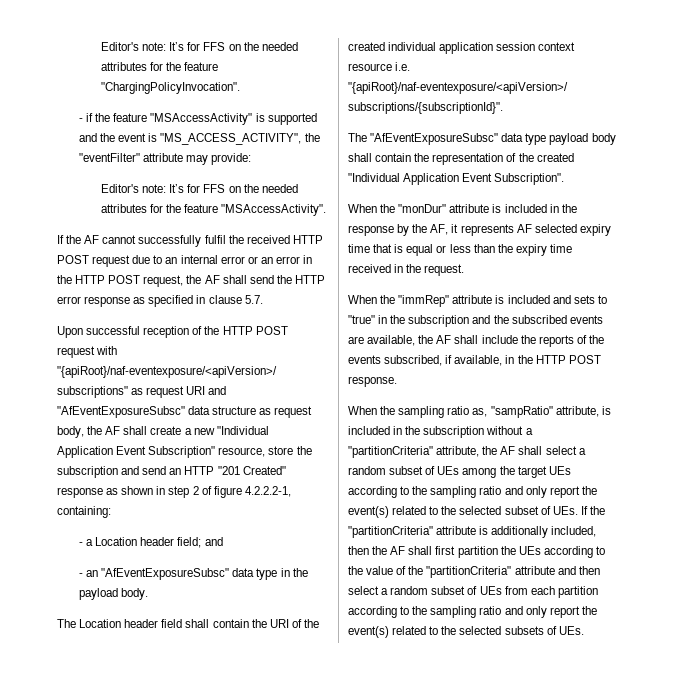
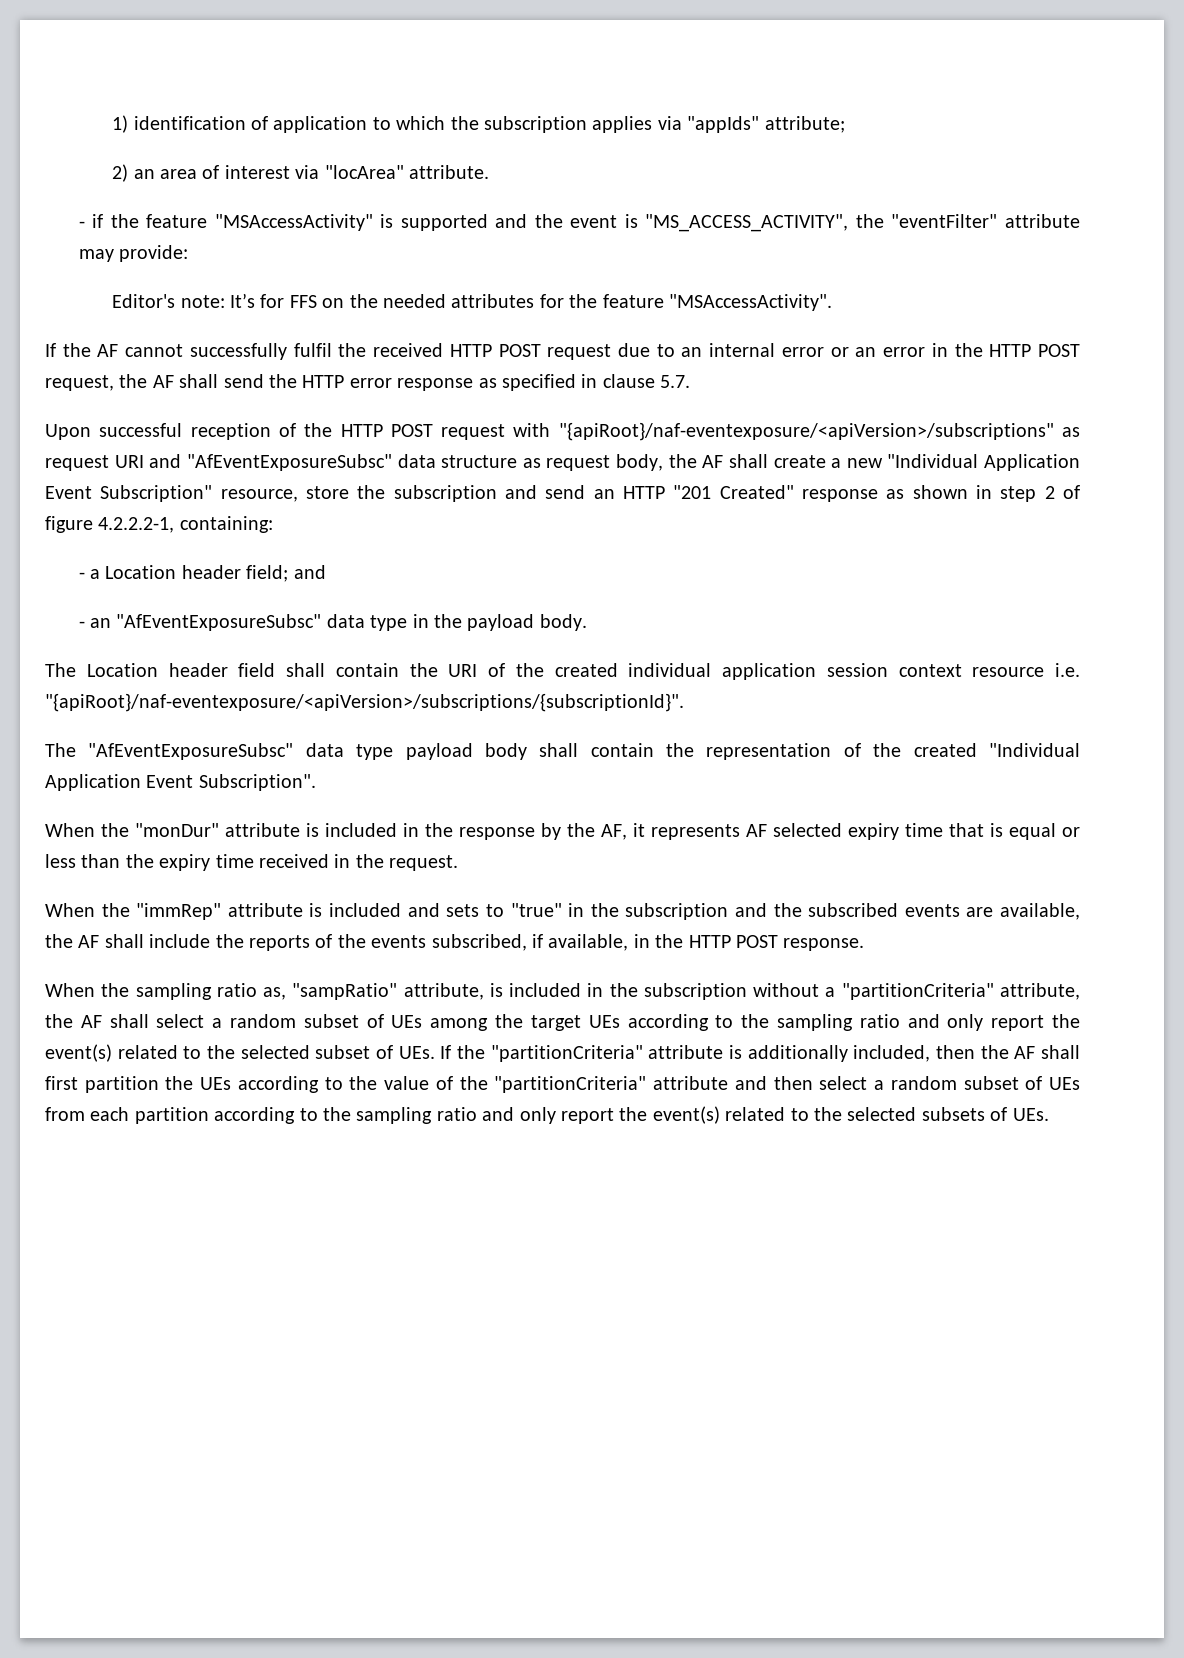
- Editor's note: It’s for FFS on the needed attributes for the feature "ChargingPolicyInvocation".
+ 1) identification of application to which the subscription applies via "appIds" attribute;
+ 2) an area of interest via "locArea" attribute.

